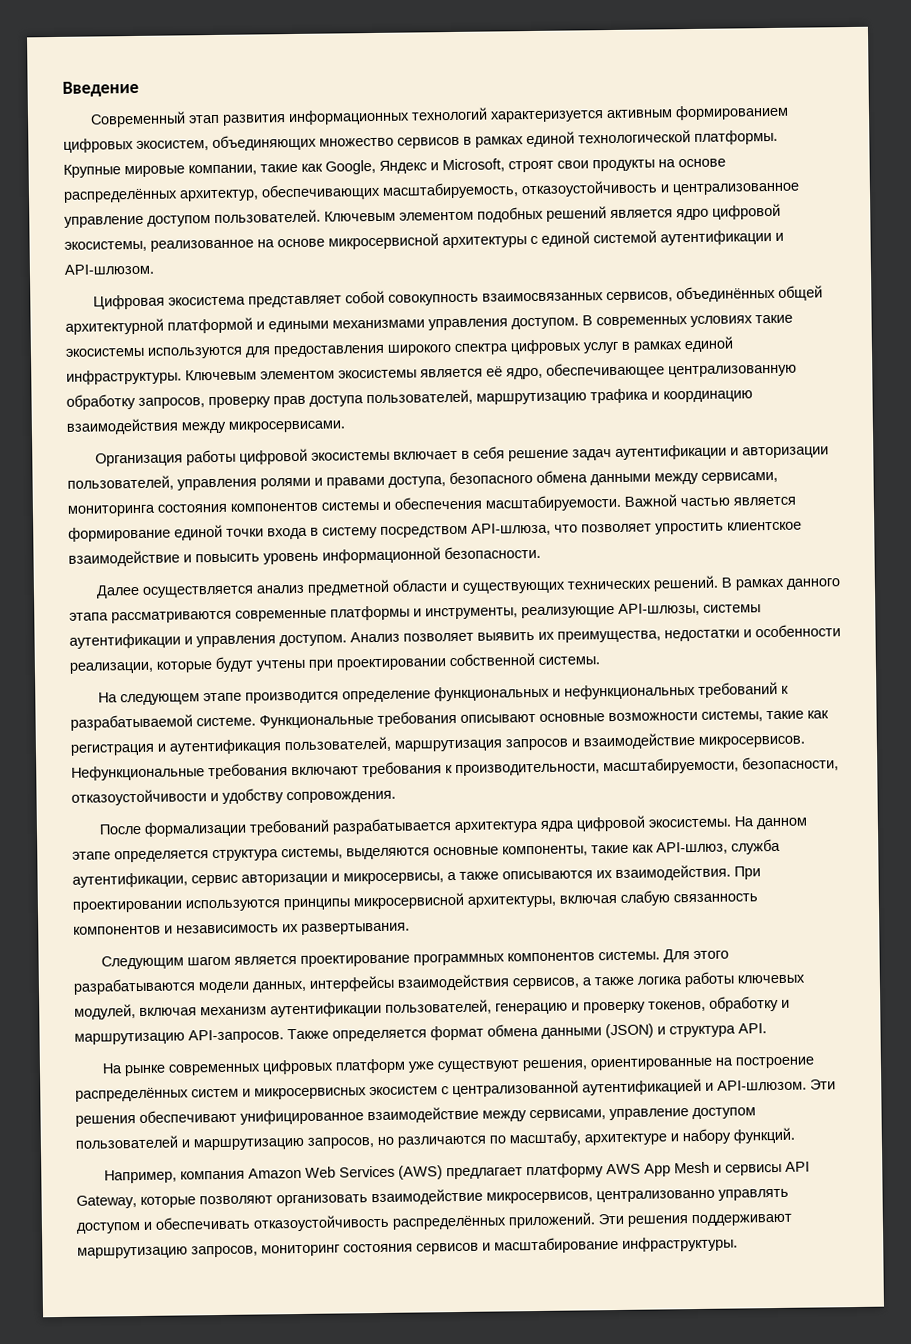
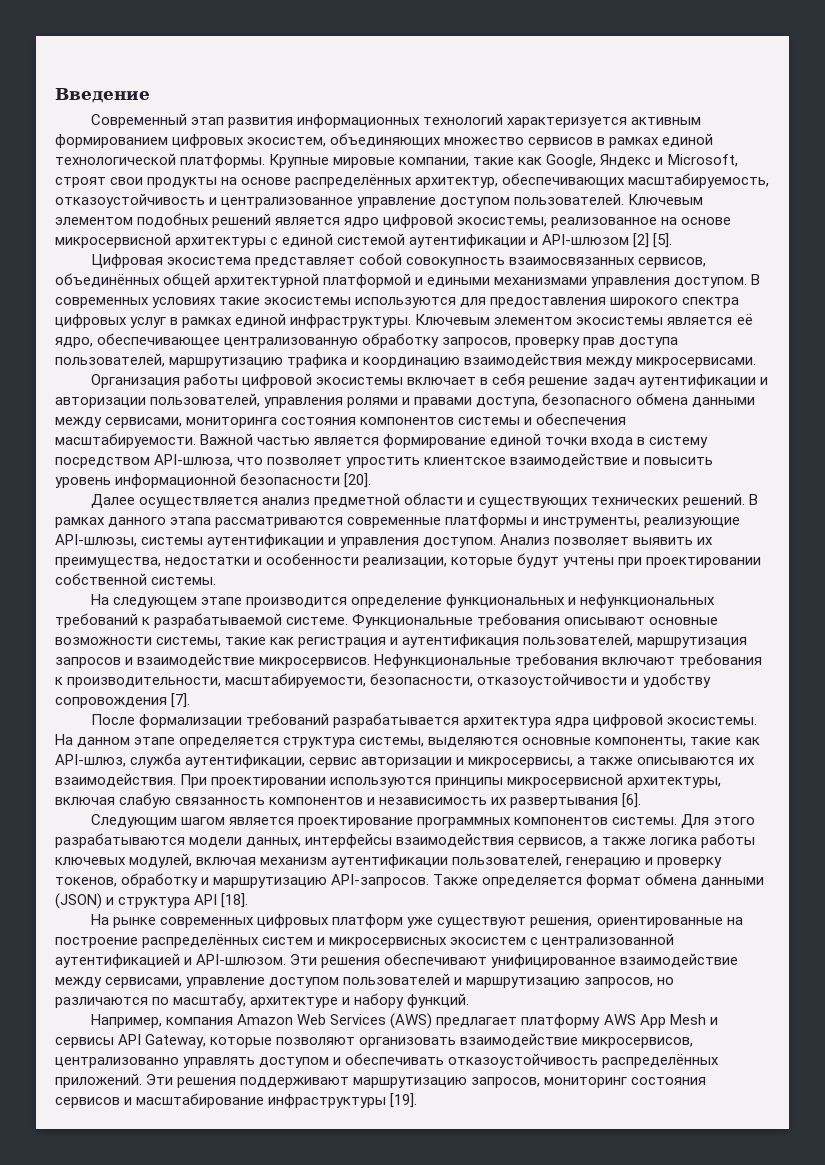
- Ключевым элементом подобных решений является ядро цифровой экосистемы, реализованное на основе микросервисной архитектуры с единой системой аутентификации и API-шлюзом.
+ Ключевым элементом подобных решений является ядро цифровой экосистемы, реализованное на основе микросервисной архитектуры с единой системой аутентификации и API-шлюзом [2] [5].
- Важной частью является формирование единой точки входа в систему посредством API-шлюза, что позволяет упростить клиентское взаимодействие и повысить уровень информационной безопасности.
+ Важной частью является формирование единой точки входа в систему посредством API-шлюза, что позволяет упростить клиентское взаимодействие и повысить уровень информационной безопасности [20].
- Нефункциональные требования включают требования к производительности, масштабируемости, безопасности, отказоустойчивости и удобству сопровождения.
+ Нефункциональные требования включают требования к производительности, масштабируемости, безопасности, отказоустойчивости и удобству сопровождения [7].
- При проектировании используются принципы микросервисной архитектуры, включая слабую связанность компонентов и независимость их развертывания.
+ При проектировании используются принципы микросервисной архитектуры, включая слабую связанность компонентов и независимость их развертывания [6].
- Также определяется формат обмена данными (JSON) и структура API.
+ Также определяется формат обмена данными (JSON) и структура API [18].
- Эти решения поддерживают маршрутизацию запросов, мониторинг состояния сервисов и масштабирование инфраструктуры.
+ Эти решения поддерживают маршрутизацию запросов, мониторинг состояния сервисов и масштабирование инфраструктуры [19].

